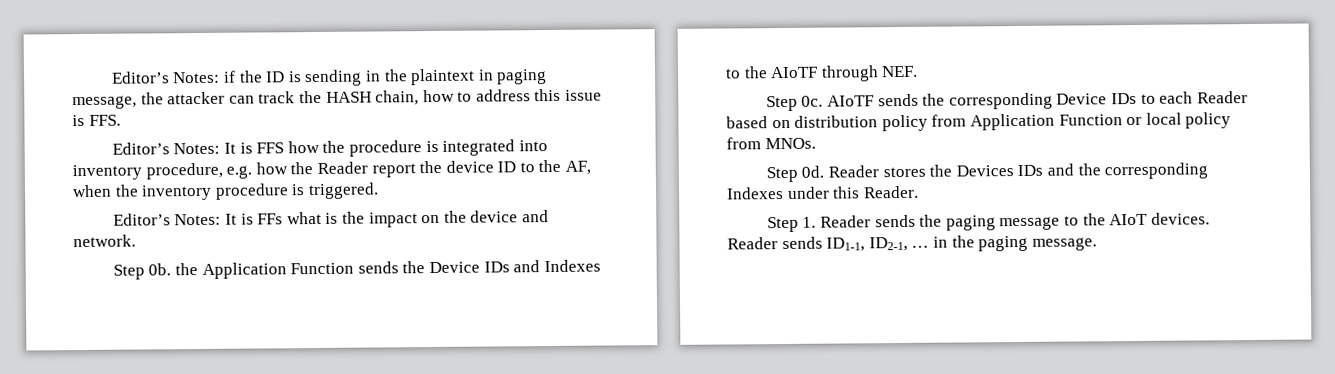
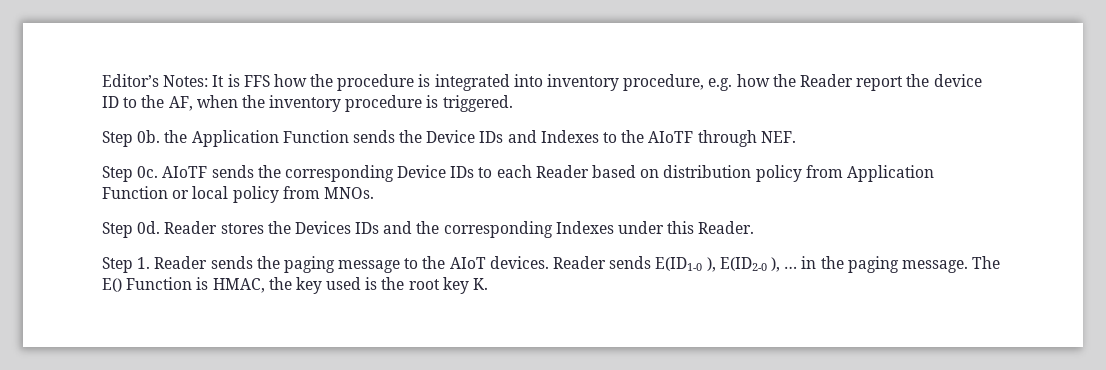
- Editor’s Notes: if the ID is sending in the plaintext in paging message, the attacker can track the HASH chain, how to address this issue is FFS.
- Editor’s Notes: It is FFs what is the impact on the device and network.
- Reader sends ID1-1, ID2-1, … in the paging message.
+ Reader sends E(ID1-0 ), E(ID2-0 ), … in the paging message.
+ The E() Function is HMAC, the key used is the root key K.

